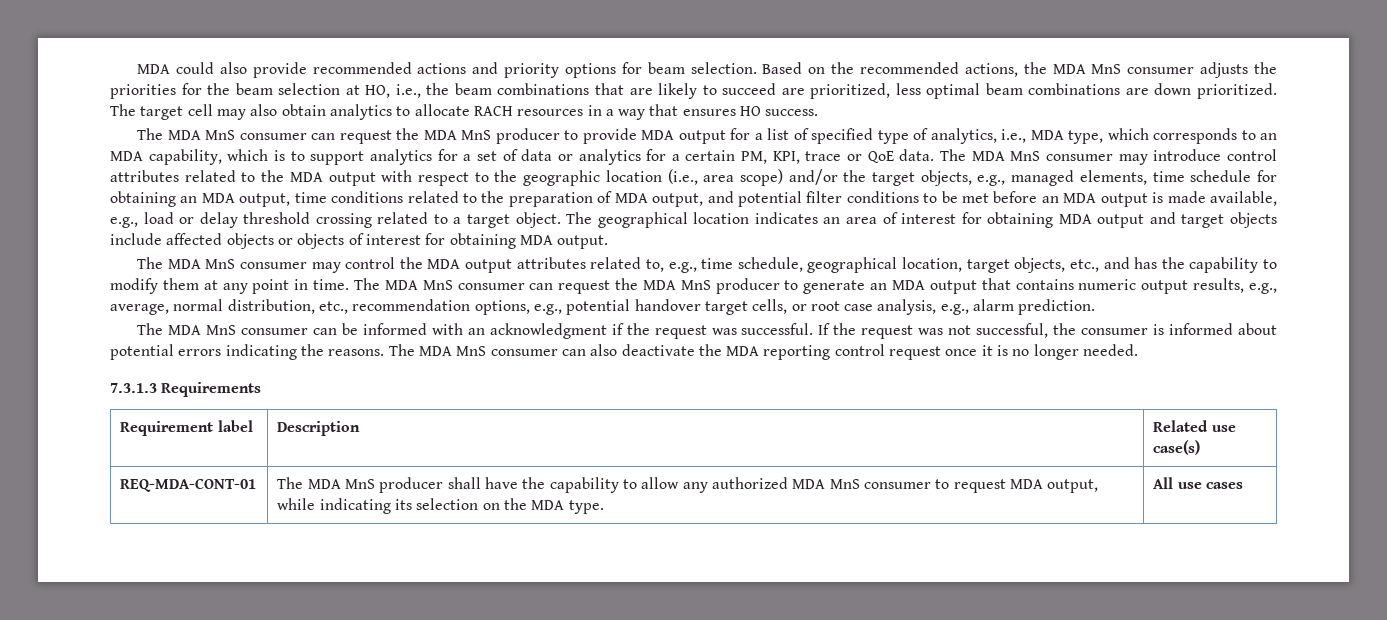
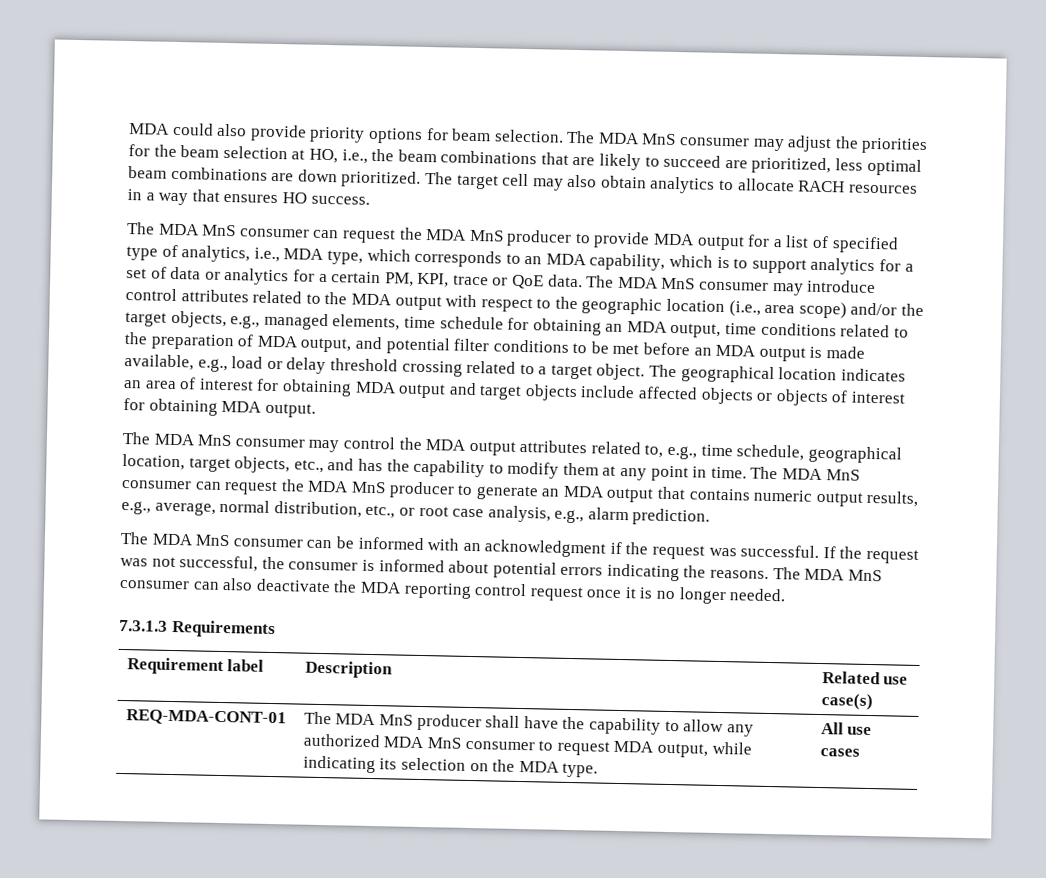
- MDA could also provide recommended actions and priority options for beam selection.
+ MDA could also provide priority options for beam selection.
- Based on the recommended actions, the MDA MnS consumer adjusts the priorities for the beam selection at HO, i.e., the beam combinations that are likely to succeed are prioritized, less optimal beam combinations are down prioritized.
+ The MDA MnS consumer may adjust the priorities for the beam selection at HO, i.e., the beam combinations that are likely to succeed are prioritized, less optimal beam combinations are down prioritized.
- The MDA MnS consumer can request the MDA MnS producer to generate an MDA output that contains numeric output results, e.g., average, normal distribution, etc., recommendation options, e.g., potential handover target cells, or root case analysis, e.g., alarm prediction.
+ The MDA MnS consumer can request the MDA MnS producer to generate an MDA output that contains numeric output results, e.g., average, normal distribution, etc., or root case analysis, e.g., alarm prediction.

